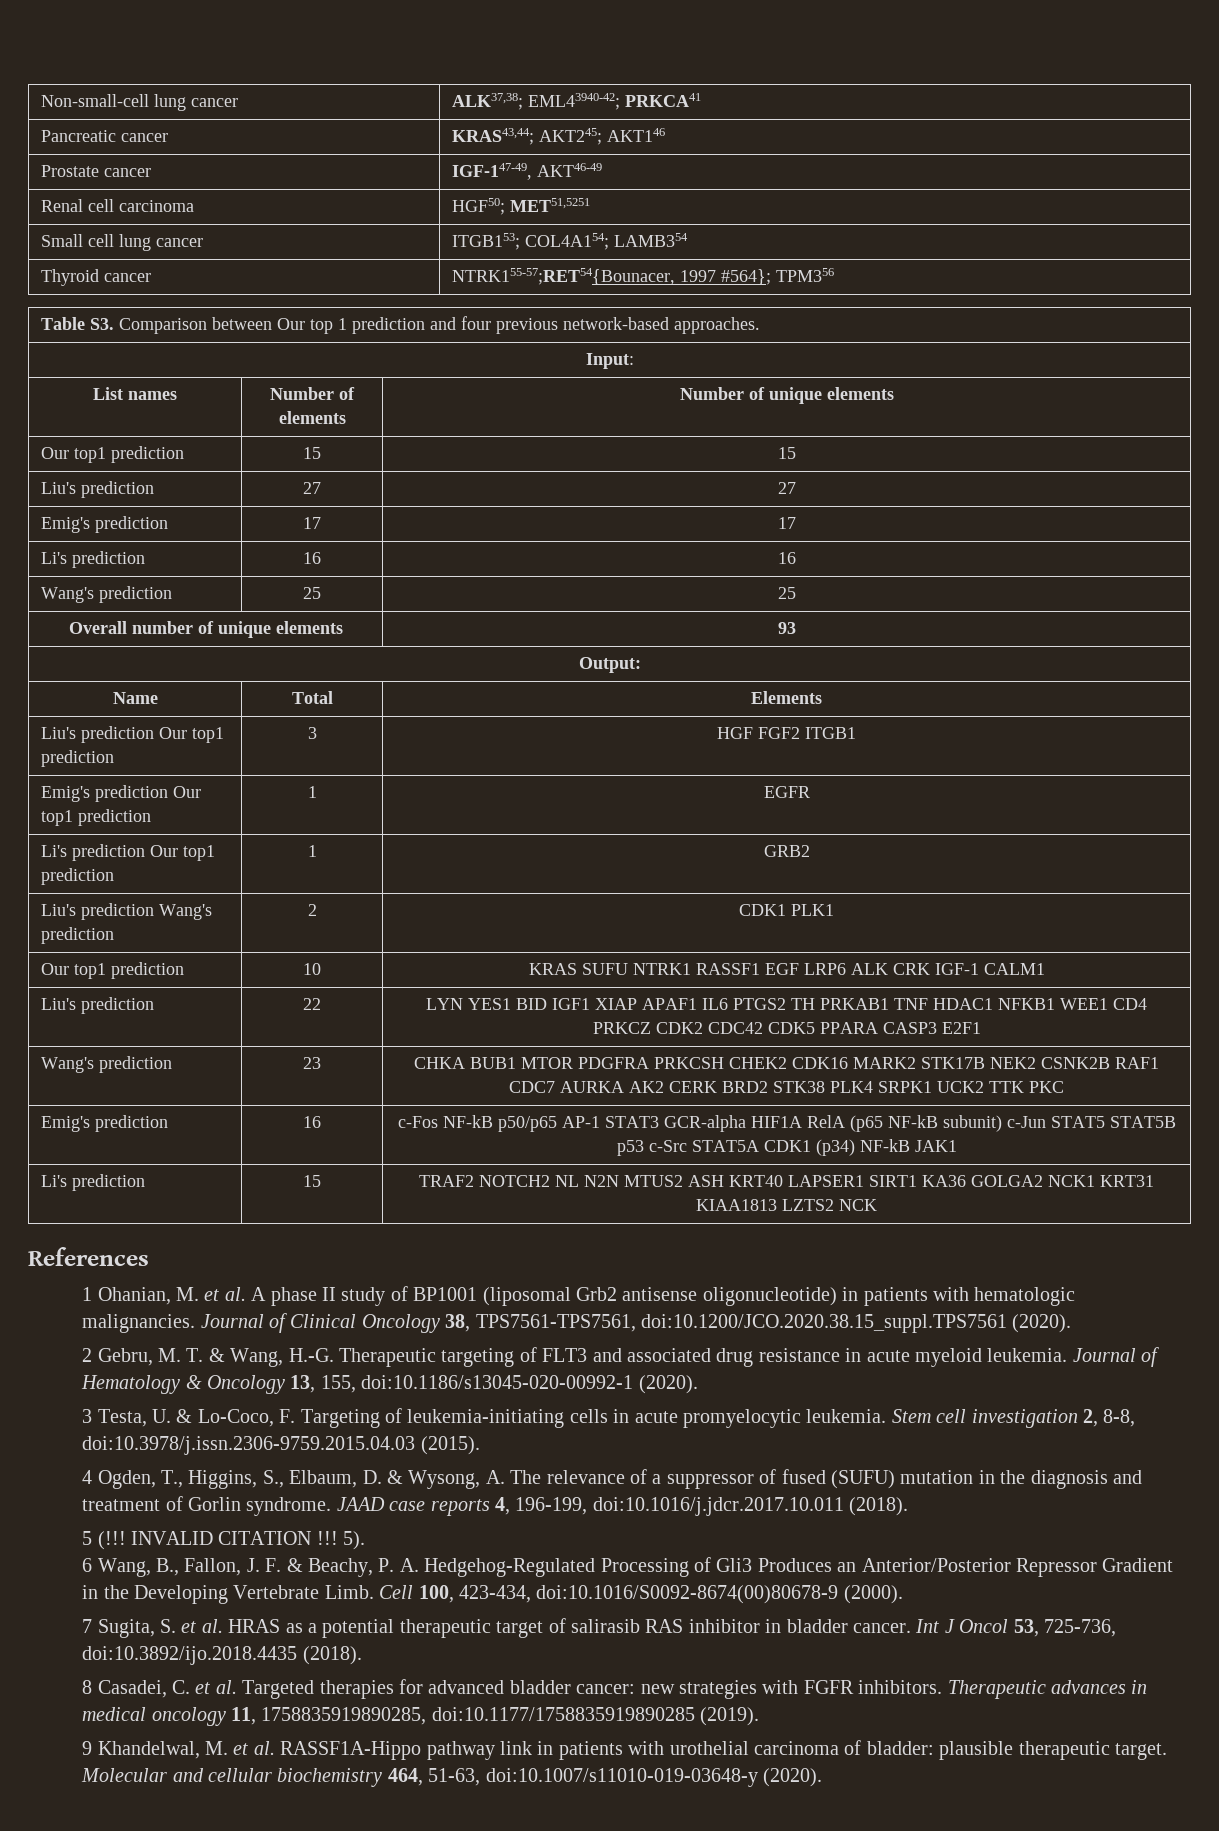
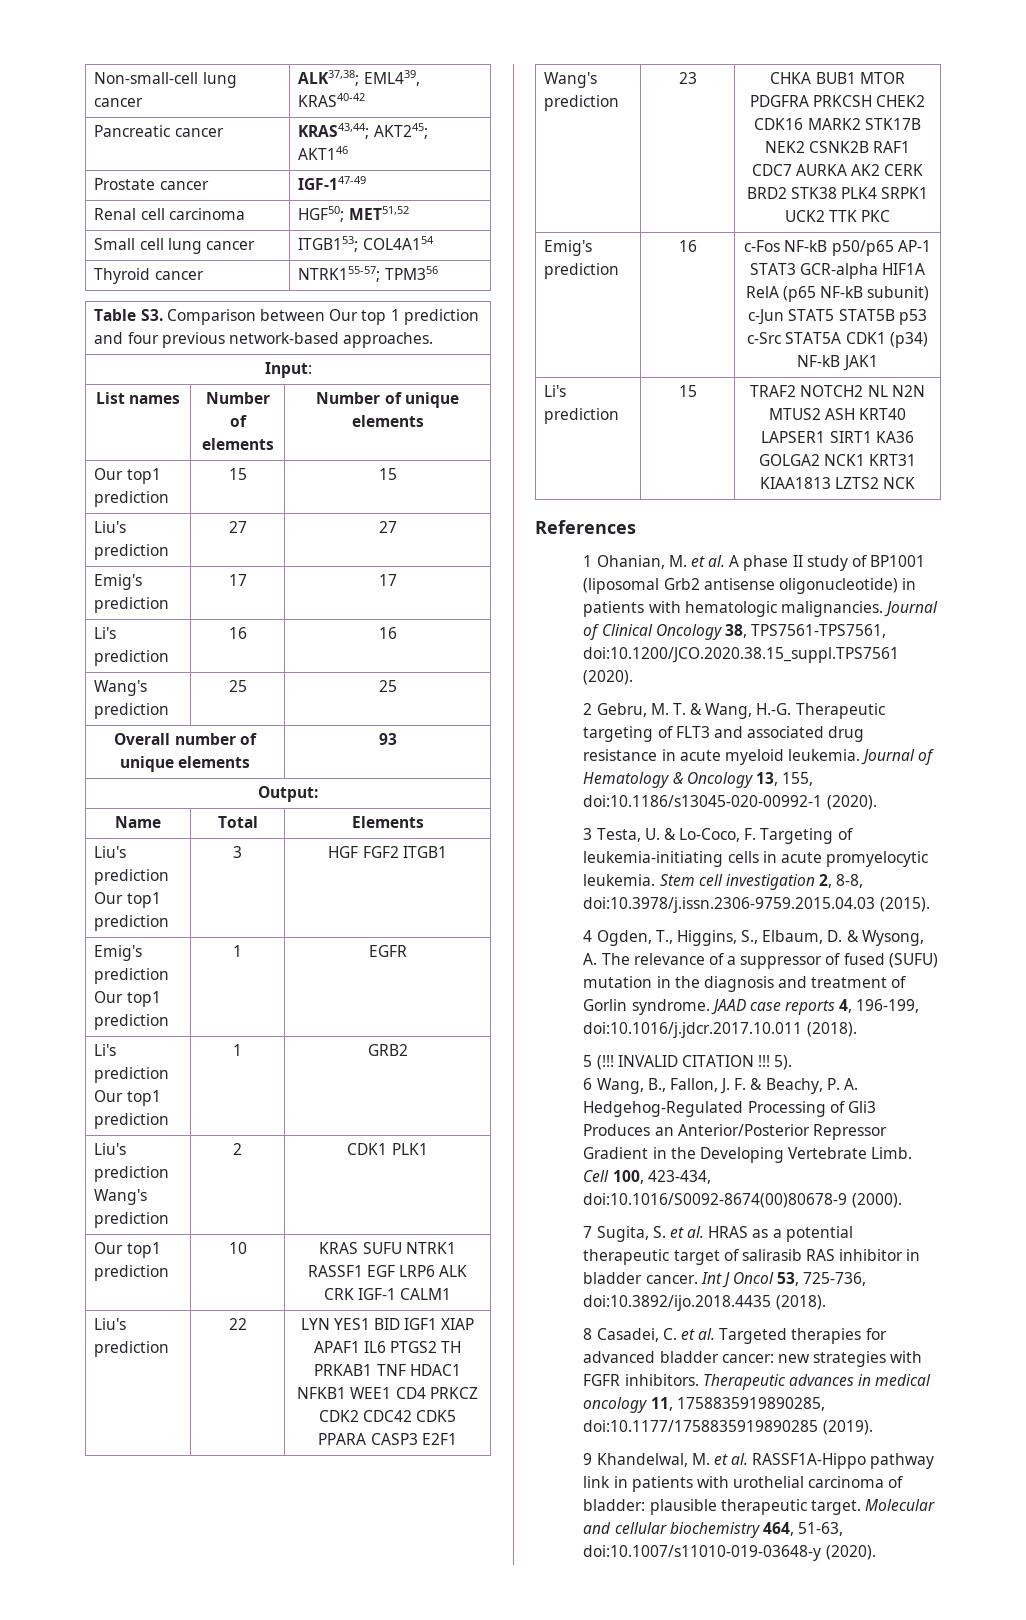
- Non-small-cell lung cancer | ALK37,38; EML43940-42; PRKCA41
+ Non-small-cell lung cancer | ALK37,38; EML439, KRAS40-42
- Prostate cancer | IGF-147-49, AKT46-49
+ Prostate cancer | IGF-147-49
- Renal cell carcinoma | HGF50; MET51,5251
+ Renal cell carcinoma | HGF50; MET51,52
- Small cell lung cancer | ITGB153; COL4A154; LAMB354
+ Small cell lung cancer | ITGB153; COL4A154
- Thyroid cancer | NTRK155-57;RET54{Bounacer, 1997 #564}; TPM356
+ Thyroid cancer | NTRK155-57; TPM356

